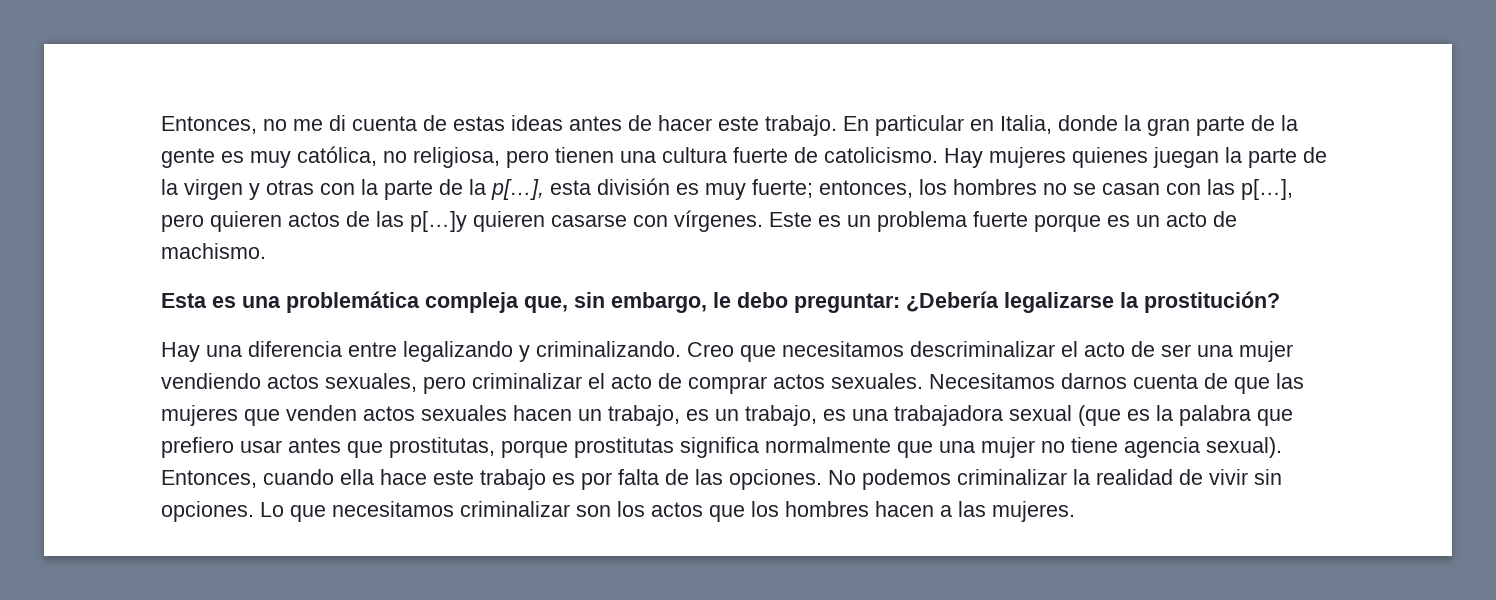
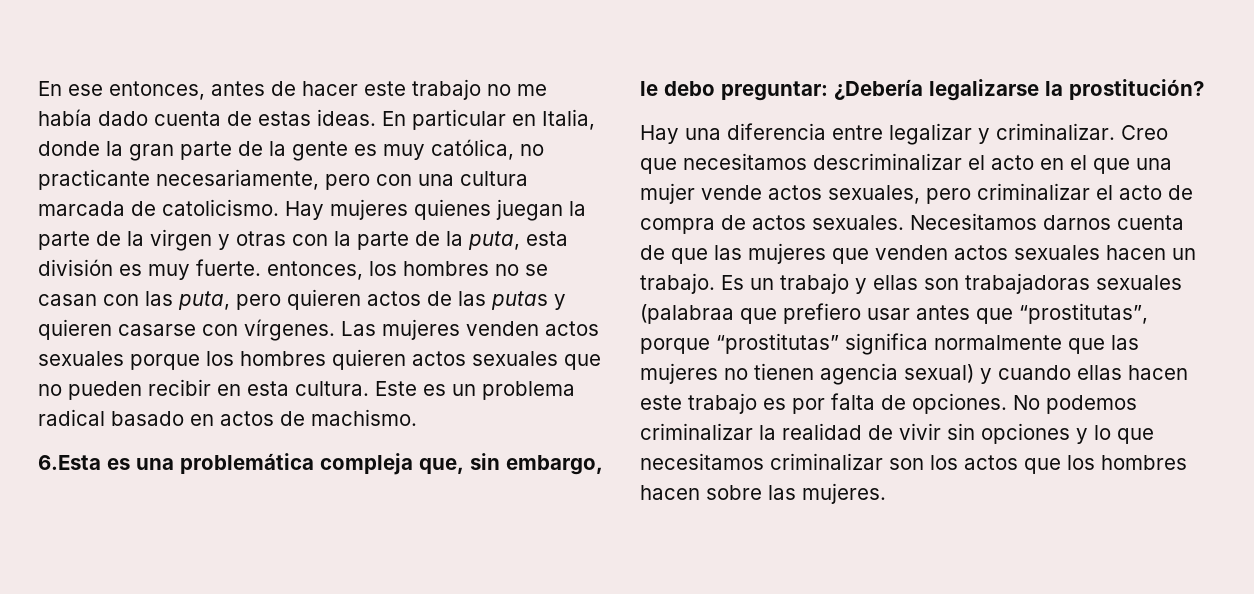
- Entonces, no me di cuenta de estas ideas antes de hacer este trabajo.
+ En ese entonces, antes de hacer este trabajo no me había dado cuenta de estas ideas.
- En particular en Italia, donde la gran parte de la gente es muy católica, no religiosa, pero tienen una cultura fuerte de catolicismo.
+ En particular en Italia, donde la gran parte de la gente es muy católica, no practicante necesariamente, pero con una cultura marcada de catolicismo.
- Hay mujeres quienes juegan la parte de la virgen y otras con la parte de la p[…], esta división es muy fuerte; entonces, los hombres no se casan con las p[…], pero quieren actos de las p[…]y quieren casarse con vírgenes.
+ Hay mujeres quienes juegan la parte de la virgen y otras con la parte de la puta, esta división es muy fuerte. entonces, los hombres no se casan con las puta, pero quieren actos de las putas y quieren casarse con vírgenes.
- Este es un problema fuerte porque es un acto de machismo.
+ Las mujeres venden actos sexuales porque los hombres quieren actos sexuales que no pueden recibir en esta cultura. Este es un problema radical basado en actos de machismo.
- Esta es una problemática compleja que, sin embargo, le debo preguntar: ¿Debería legalizarse la prostitución?
+ 6.Esta es una problemática compleja que, sin embargo, le debo preguntar: ¿Debería legalizarse la prostitución?
- Hay una diferencia entre legalizando y criminalizando.
+ Hay una diferencia entre legalizar y criminalizar.
- Creo que necesitamos descriminalizar el acto de ser una mujer vendiendo actos sexuales, pero criminalizar el acto de comprar actos sexuales.
+ Creo que necesitamos descriminalizar el acto en el que una mujer vende actos sexuales, pero criminalizar el acto de compra de actos sexuales.
- Necesitamos darnos cuenta de que las mujeres que venden actos sexuales hacen un trabajo, es un trabajo, es una trabajadora sexual (que es la palabra que prefiero usar antes que prostitutas, porque prostitutas significa normalmente que una mujer no tiene agencia sexual). Entonces, cuando ella hace este trabajo es por falta de las opciones.
+ Necesitamos darnos cuenta de que las mujeres que venden actos sexuales hacen un trabajo. Es un trabajo y ellas son trabajadoras sexuales (palabraa que prefiero usar antes que “prostitutas”, porque “prostitutas” significa normalmente que las mujeres no tienen agencia sexual) y cuando ellas hacen este trabajo es por falta de opciones.
- No podemos criminalizar la realidad de vivir sin opciones. Lo que necesitamos criminalizar son los actos que los hombres hacen a las mujeres.
+ No podemos criminalizar la realidad de vivir sin opciones y lo que necesitamos criminalizar son los actos que los hombres hacen sobre las mujeres.

